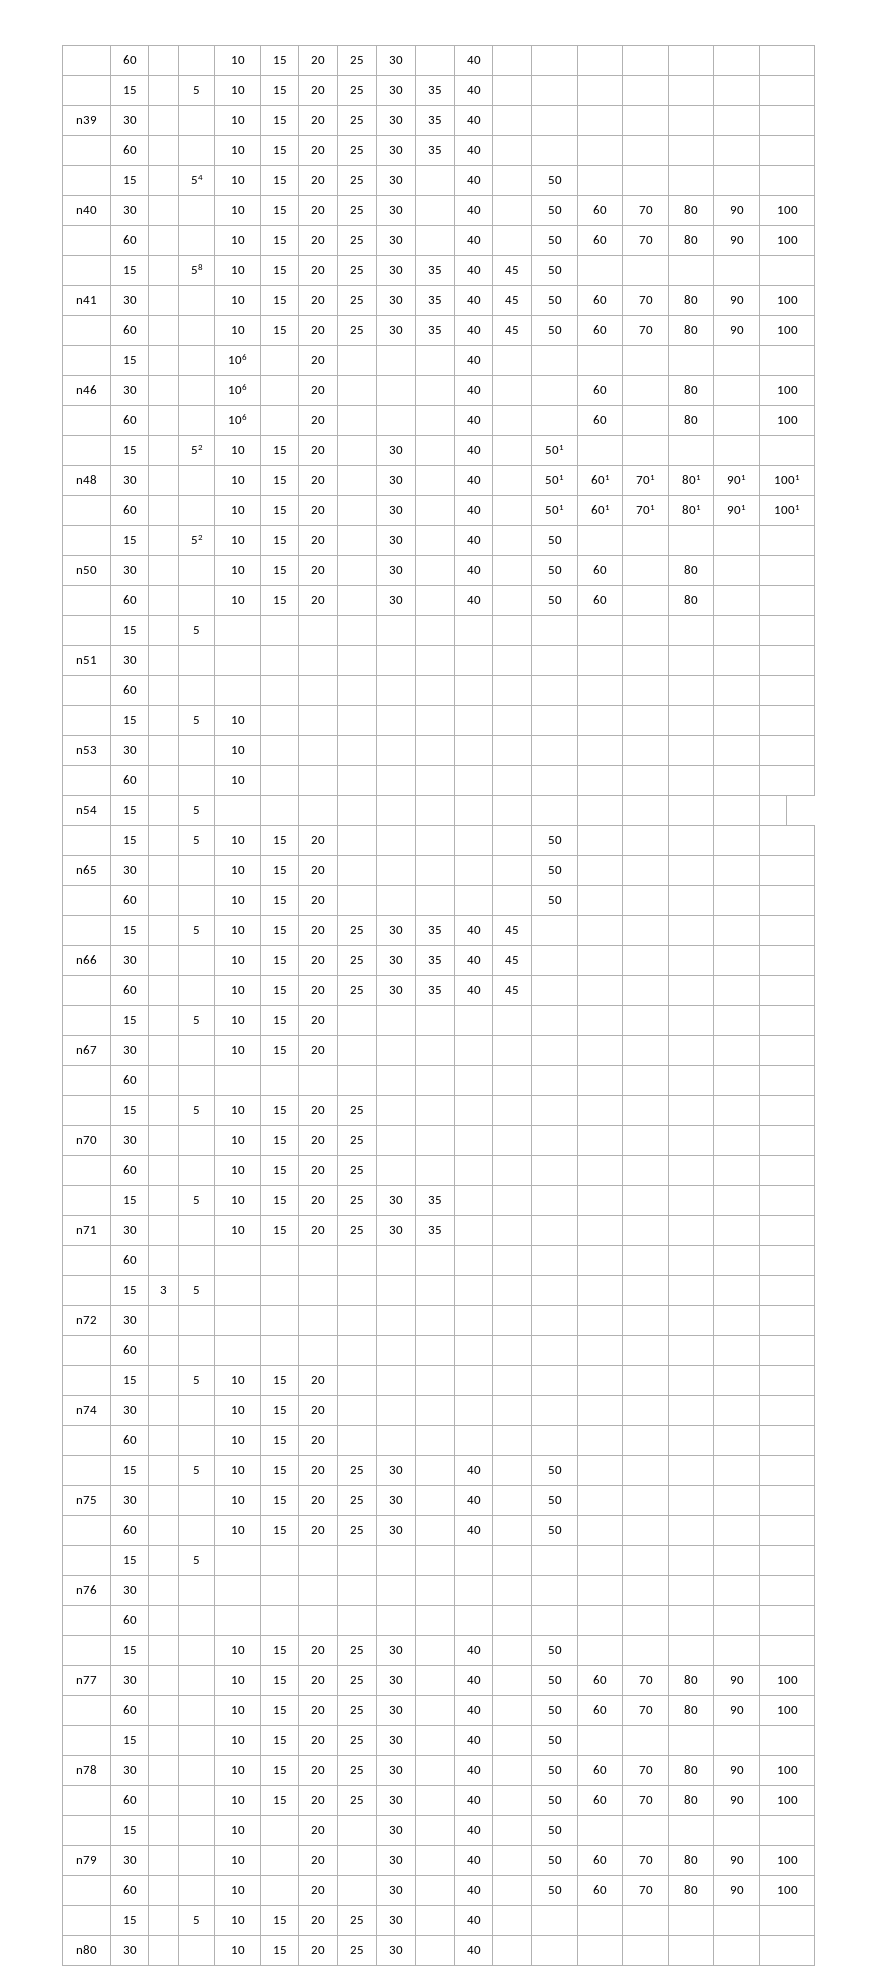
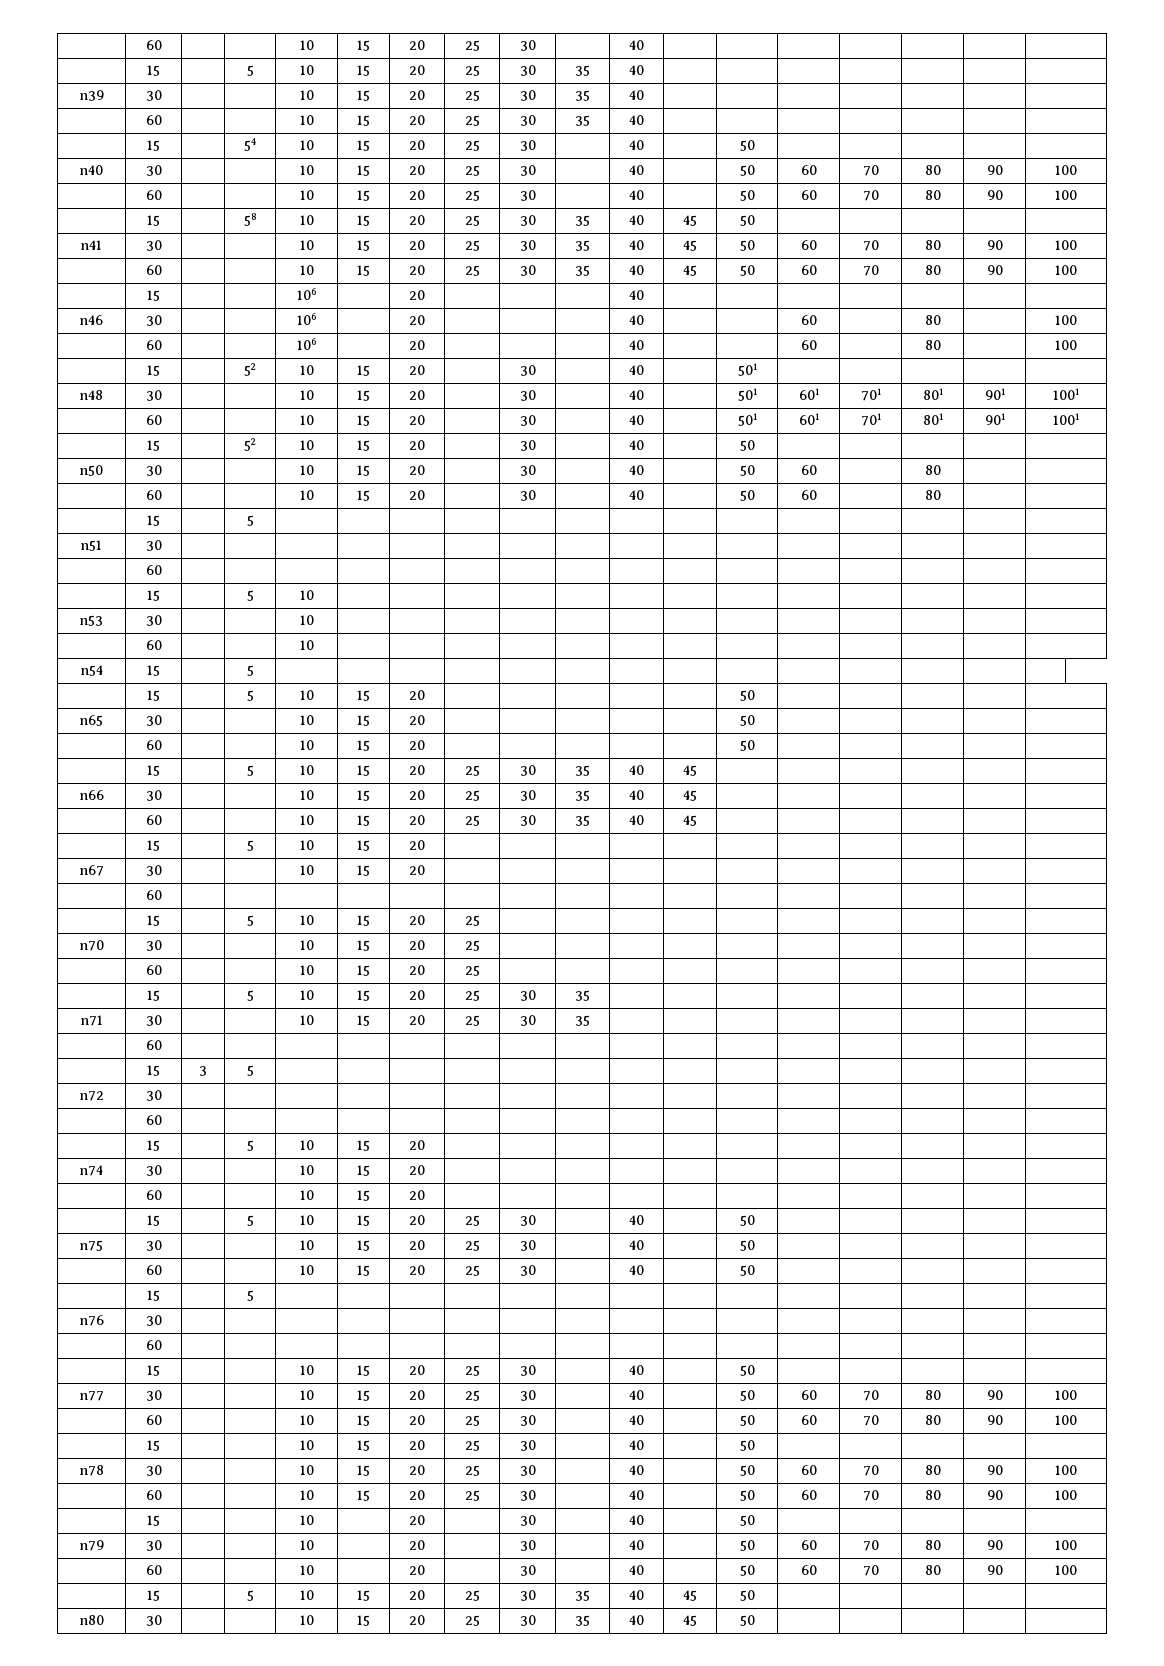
- | 15 | | 5 | 10 | 15 | 20 | 25 | 30 | | 40 | | | | | | |
+ | 15 | | 5 | 10 | 15 | 20 | 25 | 30 | 35 | 40 | 45 | 50 | | | | |
- n80 | 30 | | | 10 | 15 | 20 | 25 | 30 | | 40 | | | | | | |
+ n80 | 30 | | | 10 | 15 | 20 | 25 | 30 | 35 | 40 | 45 | 50 | | | | |

